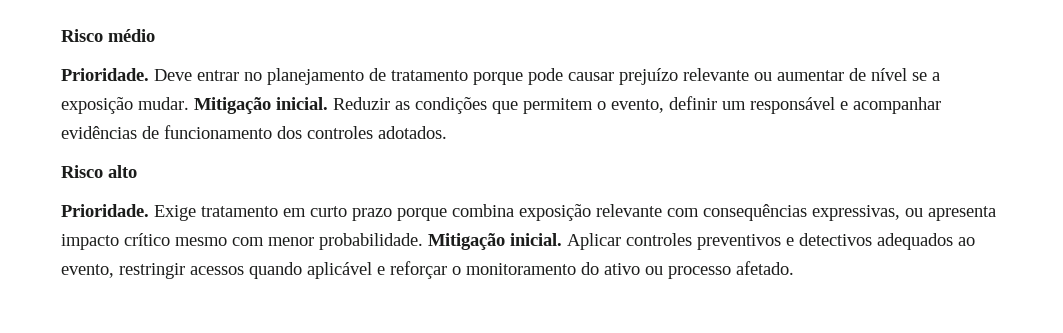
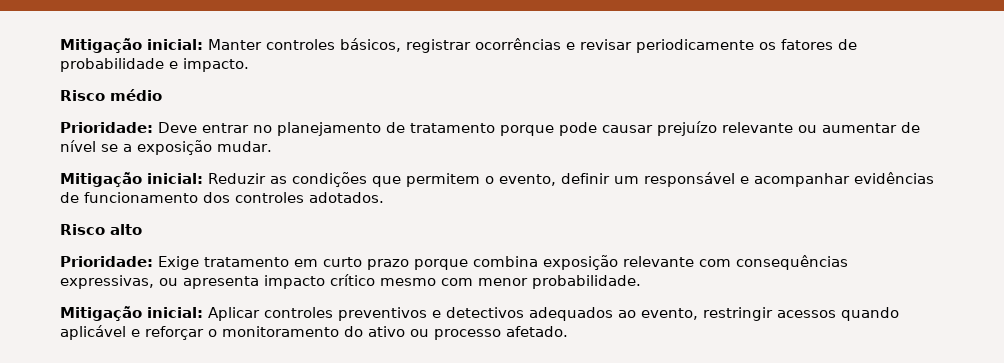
+ Mitigação inicial: Manter controles básicos, registrar ocorrências e revisar periodicamente os fatores de probabilidade e impacto.
- Prioridade. Deve entrar no planejamento de tratamento porque pode causar prejuízo relevante ou aumentar de nível se a exposição mudar. Mitigação inicial. Reduzir as condições que permitem o evento, definir um responsável e acompanhar evidências de funcionamento dos controles adotados.
+ Prioridade: Deve entrar no planejamento de tratamento porque pode causar prejuízo relevante ou aumentar de nível se a exposição mudar.
+ Mitigação inicial: Reduzir as condições que permitem o evento, definir um responsável e acompanhar evidências de funcionamento dos controles adotados.
- Prioridade. Exige tratamento em curto prazo porque combina exposição relevante com consequências expressivas, ou apresenta impacto crítico mesmo com menor probabilidade. Mitigação inicial. Aplicar controles preventivos e detectivos adequados ao evento, restringir acessos quando aplicável e reforçar o monitoramento do ativo ou processo afetado.
+ Prioridade: Exige tratamento em curto prazo porque combina exposição relevante com consequências expressivas, ou apresenta impacto crítico mesmo com menor probabilidade.
+ Mitigação inicial: Aplicar controles preventivos e detectivos adequados ao evento, restringir acessos quando aplicável e reforçar o monitoramento do ativo ou processo afetado.

